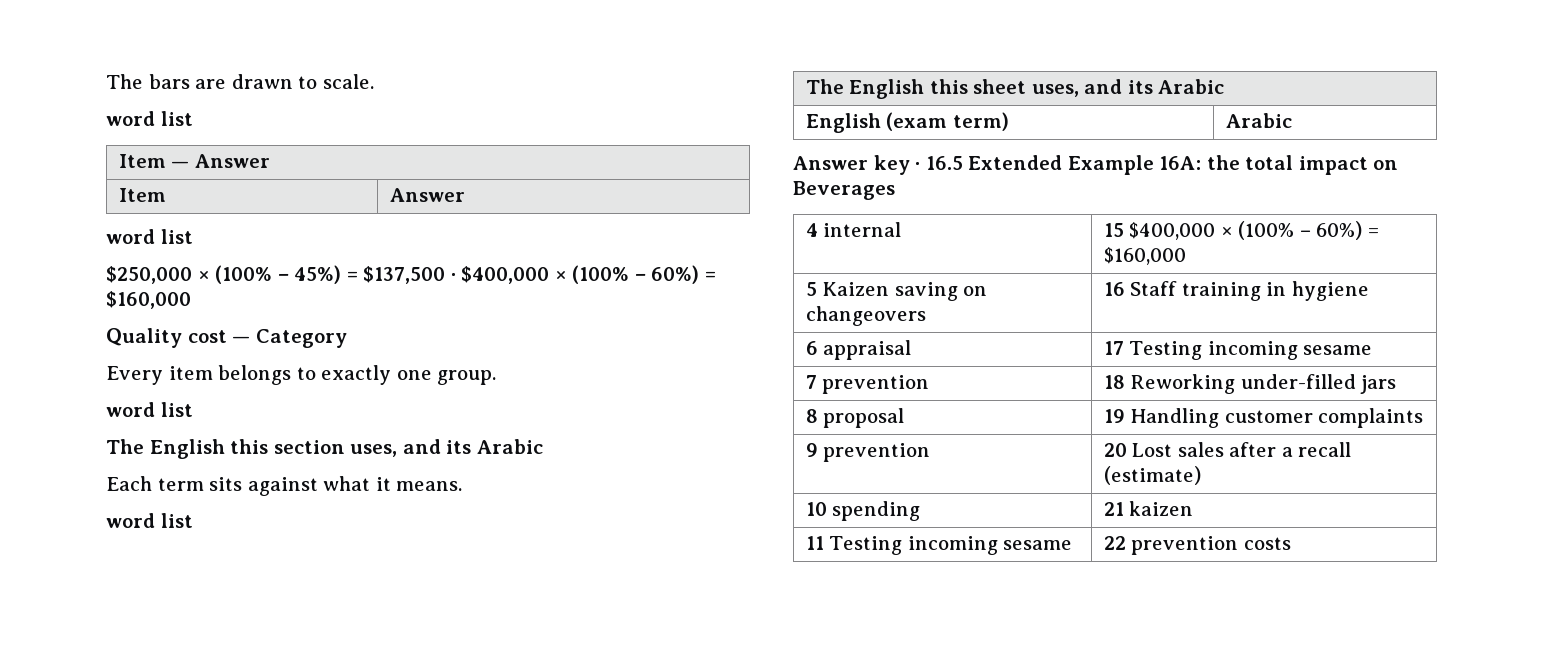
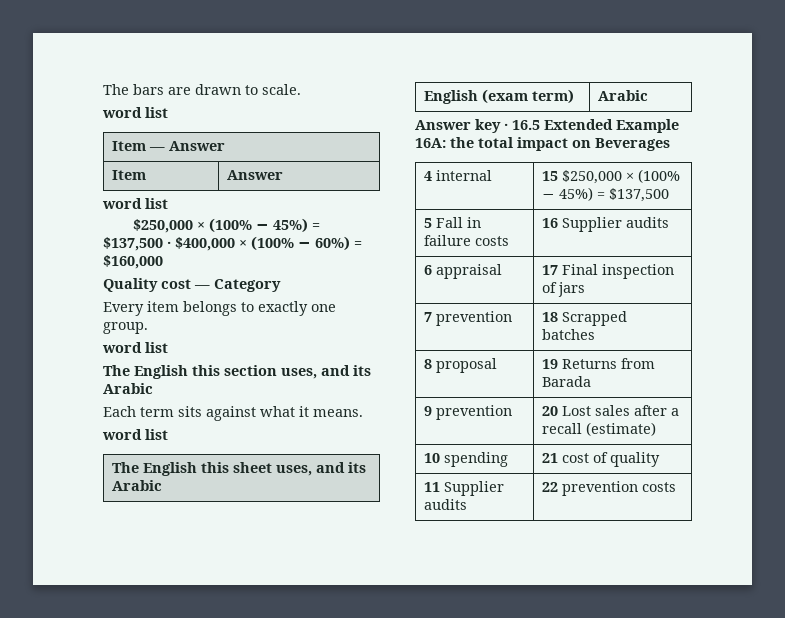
- 4 internal | 15 $400,000 × (100% − 60%) = $160,000
- 5 Kaizen saving on changeovers | 16 Staff training in hygiene
+ 4 internal | 15 $250,000 × (100% − 45%) = $137,500
+ 5 Fall in failure costs | 16 Supplier audits
- 6 appraisal | 17 Testing incoming sesame
+ 6 appraisal | 17 Final inspection of jars
- 7 prevention | 18 Reworking under-filled jars
+ 7 prevention | 18 Scrapped batches
- 8 proposal | 19 Handling customer complaints
+ 8 proposal | 19 Returns from Barada
- 10 spending | 21 kaizen
- 11 Testing incoming sesame | 22 prevention costs
+ 10 spending | 21 cost of quality
+ 11 Supplier audits | 22 prevention costs

